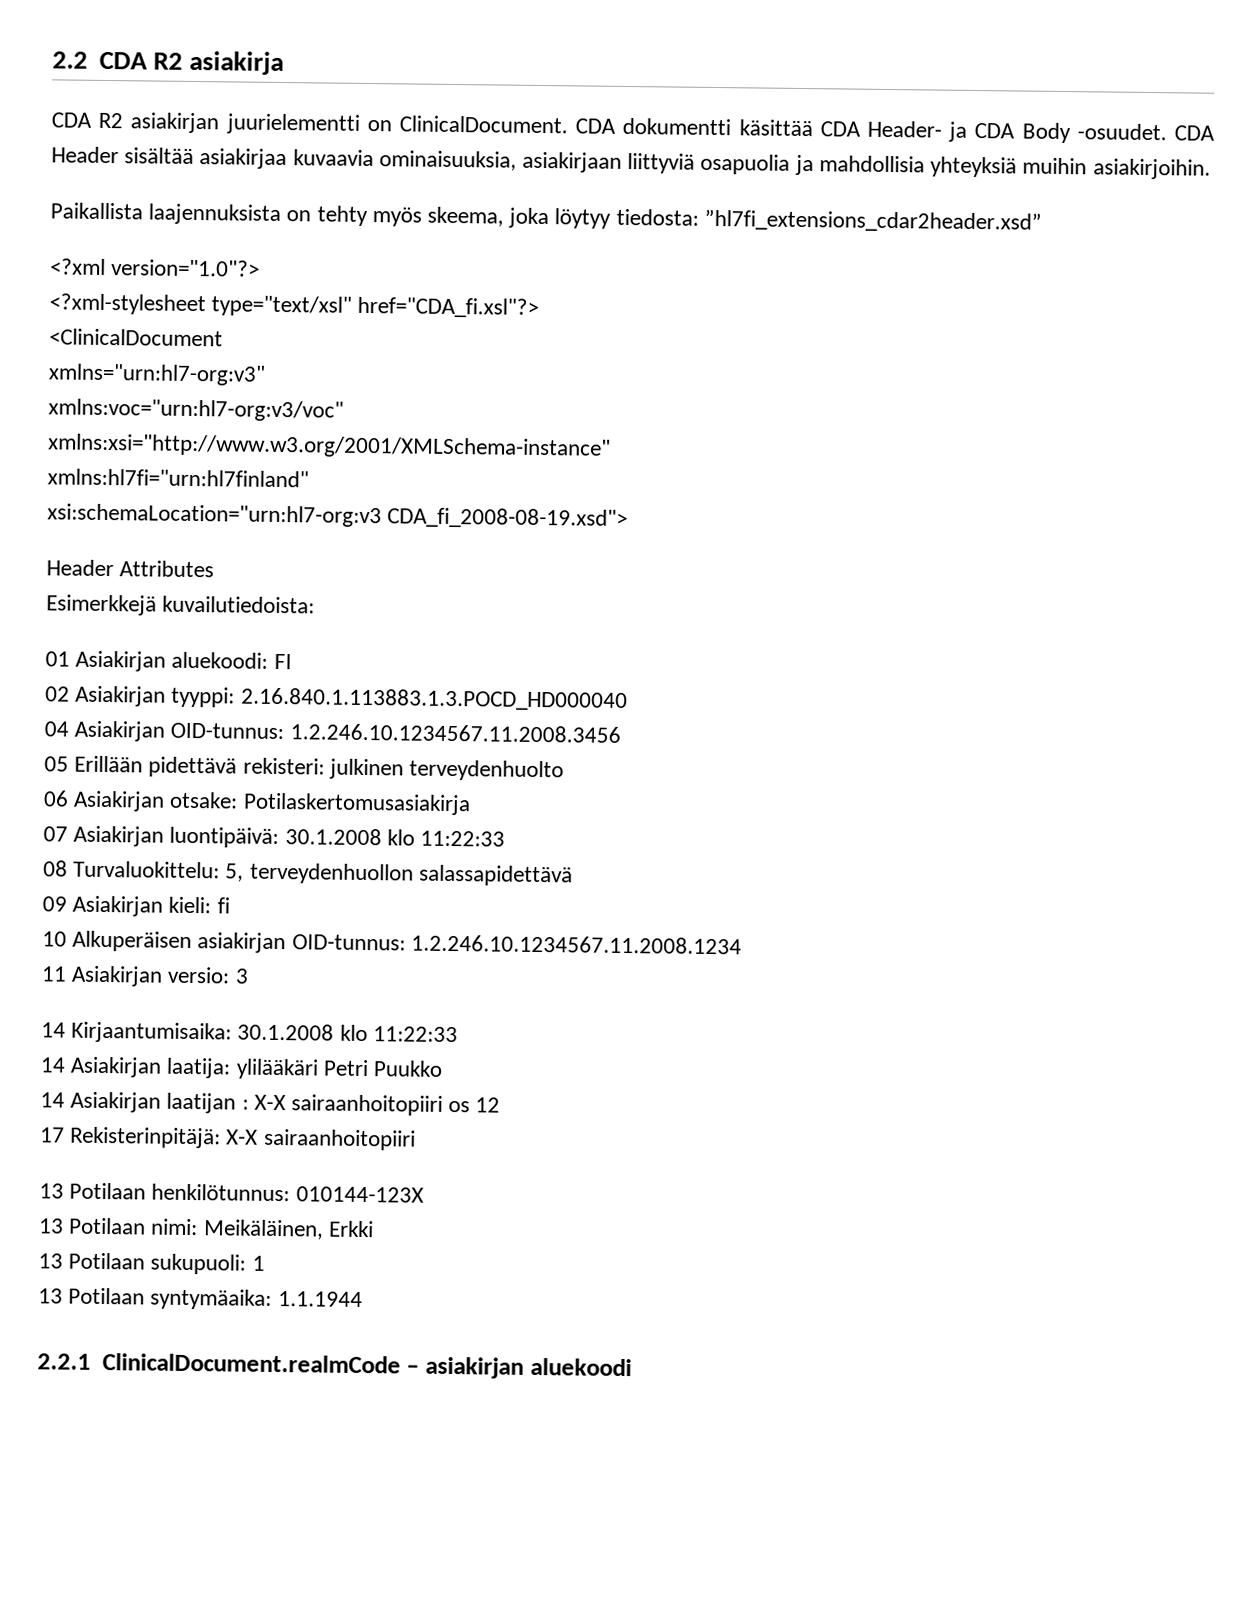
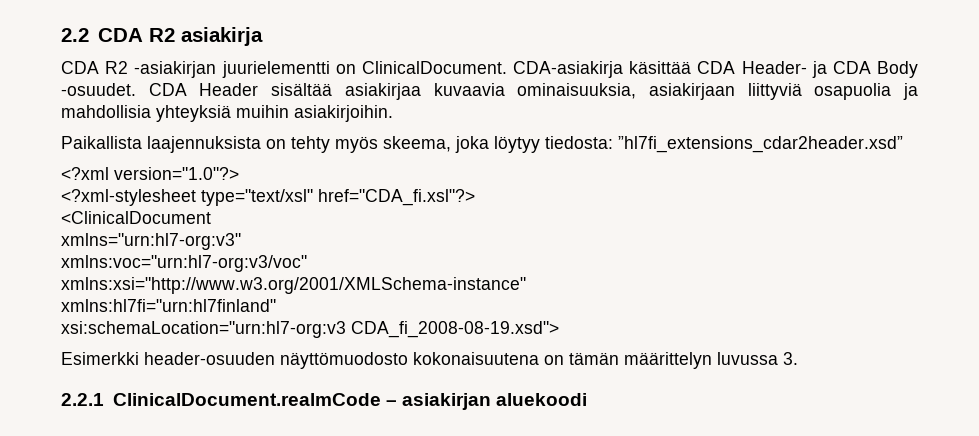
- CDA R2 asiakirjan juurielementti on ClinicalDocument.
+ CDA R2 -asiakirjan juurielementti on ClinicalDocument.
- CDA dokumentti käsittää CDA Header- ja CDA Body -osuudet.
+ CDA-asiakirja käsittää CDA Header- ja CDA Body -osuudet.
- Header Attributes
- Esimerkkejä kuvailutiedoista:
- 01 Asiakirjan aluekoodi: FI
- 02 Asiakirjan tyyppi: 2.16.840.1.113883.1.3.POCD_HD000040
- 04 Asiakirjan OID-tunnus: 1.2.246.10.1234567.11.2008.3456
- 05 Erillään pidettävä rekisteri: julkinen terveydenhuolto
- 06 Asiakirjan otsake: Potilaskertomusasiakirja
- 07 Asiakirjan luontipäivä: 30.1.2008 klo 11:22:33
- 08 Turvaluokittelu: 5, terveydenhuollon salassapidettävä
- 09 Asiakirjan kieli: fi
- 10 Alkuperäisen asiakirjan OID-tunnus: 1.2.246.10.1234567.11.2008.1234
- 11 Asiakirjan versio: 3
- 14 Kirjaantumisaika: 30.1.2008 klo 11:22:33
- 14 Asiakirjan laatija: ylilääkäri Petri Puukko
- 14 Asiakirjan laatijan : X-X sairaanhoitopiiri os 12
- 17 Rekisterinpitäjä: X-X sairaanhoitopiiri
- 13 Potilaan henkilötunnus: 010144-123X
- 13 Potilaan nimi: Meikäläinen, Erkki
- 13 Potilaan sukupuoli: 1
- 13 Potilaan syntymäaika: 1.1.1944
+ Esimerkki header-osuuden näyttömuodosto kokonaisuutena on tämän määrittelyn luvussa 3.

